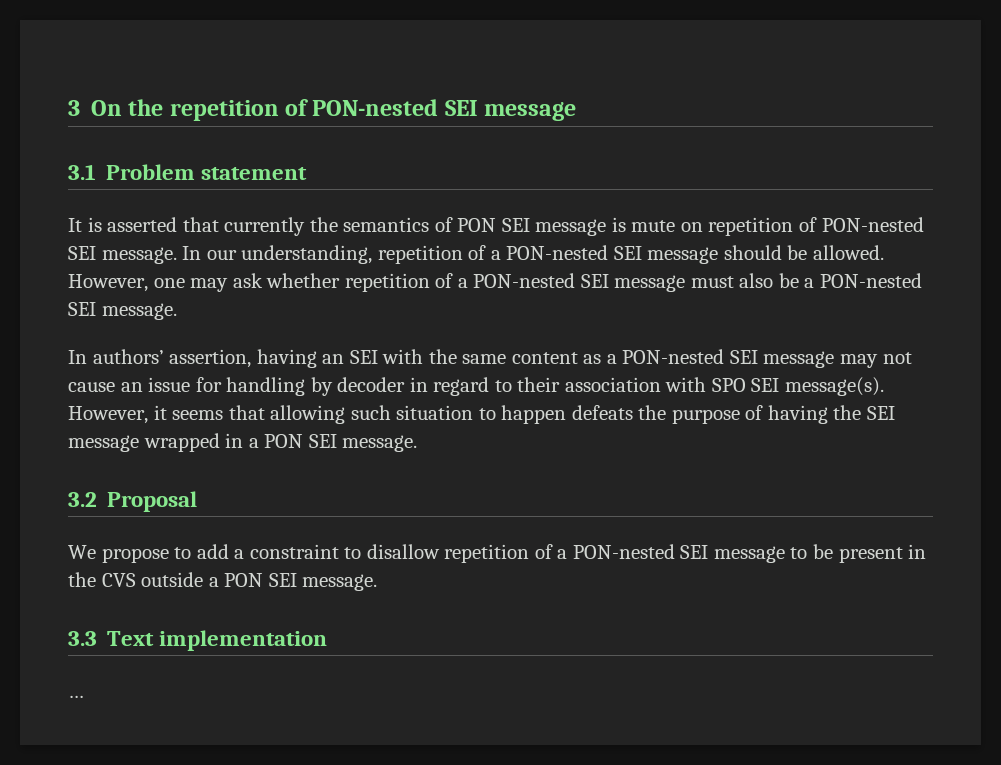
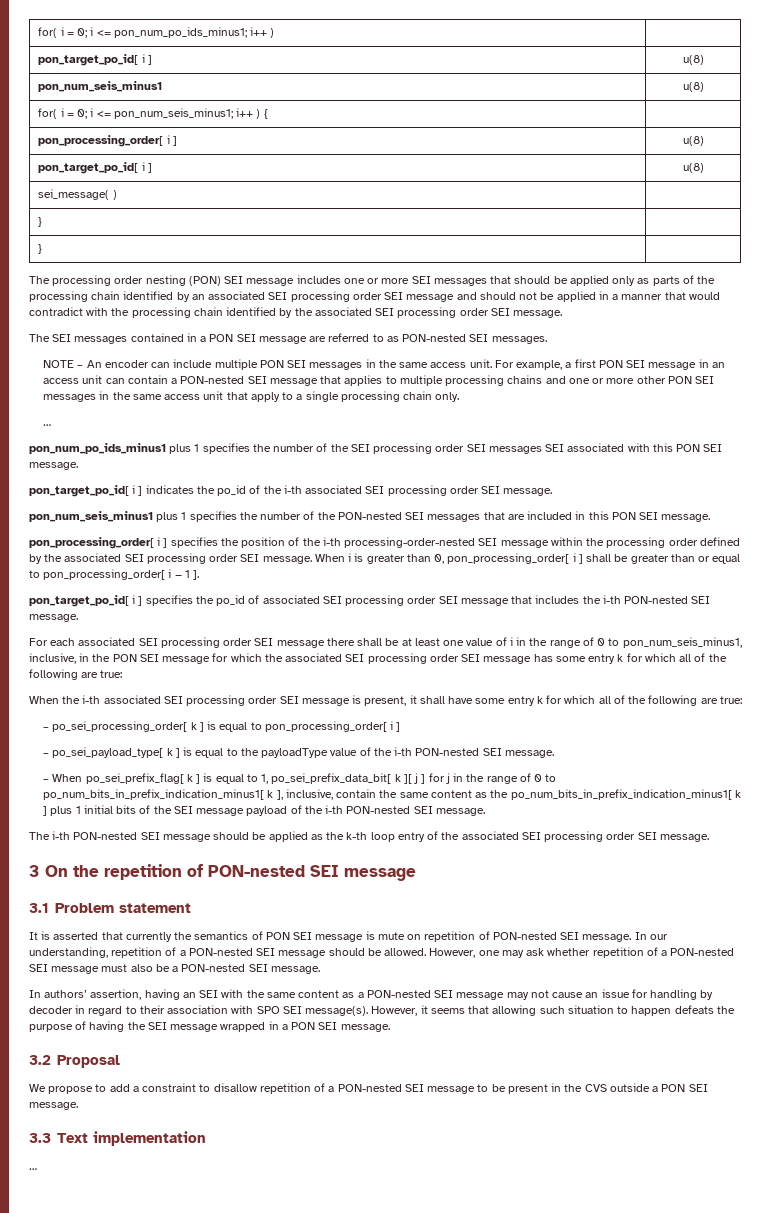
+ for( i = 0; i <= pon_num_po_ids_minus1; i++ ) |
+ pon_target_po_id[ i ] | u(8)
+ pon_num_seis_minus1 | u(8)
+ for( i = 0; i <= pon_num_seis_minus1; i++ ) { |
+ pon_processing_order[ i ] | u(8)
+ pon_target_po_id[ i ] | u(8)
+ sei_message( ) |
+ } |
+ } |
+ The processing order nesting (PON) SEI message includes one or more SEI messages that should be applied only as parts of the processing chain identified by an associated SEI processing order SEI message and should not be applied in a manner that would contradict with the processing chain identified by the associated SEI processing order SEI message.
+ The SEI messages contained in a PON SEI message are referred to as PON-nested SEI messages.
+ NOTE – An encoder can include multiple PON SEI messages in the same access unit. For example, a first PON SEI message in an access unit can contain a PON-nested SEI message that applies to multiple processing chains and one or more other PON SEI messages in the same access unit that apply to a single processing chain only.
+ …
+ pon_num_po_ids_minus1 plus 1 specifies the number of the SEI processing order SEI messages SEI associated with this PON SEI message.
+ pon_target_po_id[ i ] indicates the po_id of the i-th associated SEI processing order SEI message.
+ pon_num_seis_minus1 plus 1 specifies the number of the PON-nested SEI messages that are included in this PON SEI message.
+ pon_processing_order[ i ] specifies the position of the i-th processing-order-nested SEI message within the processing order defined by the associated SEI processing order SEI message. When i is greater than 0, pon_processing_order[ i ] shall be greater than or equal to pon_processing_order[ i − 1 ].
+ pon_target_po_id[ i ] specifies the po_id of associated SEI processing order SEI message that includes the i-th PON-nested SEI message.
+ For each associated SEI processing order SEI message there shall be at least one value of i in the range of 0 to pon_num_seis_minus1, inclusive, in the PON SEI message for which the associated SEI processing order SEI message has some entry k for which all of the following are true:
+ When the i-th associated SEI processing order SEI message is present, it shall have some entry k for which all of the following are true:
+ – po_sei_processing_order[ k ] is equal to pon_processing_order[ i ]
+ – po_sei_payload_type[ k ] is equal to the payloadType value of the i-th PON-nested SEI message.
+ – When po_sei_prefix_flag[ k ] is equal to 1, po_sei_prefix_data_bit[ k ][ j ] for j in the range of 0 to po_num_bits_in_prefix_indication_minus1[ k ], inclusive, contain the same content as the po_num_bits_in_prefix_indication_minus1[ k ] plus 1 initial bits of the SEI message payload of the i-th PON-nested SEI message.
+ The i-th PON-nested SEI message should be applied as the k-th loop entry of the associated SEI processing order SEI message.

